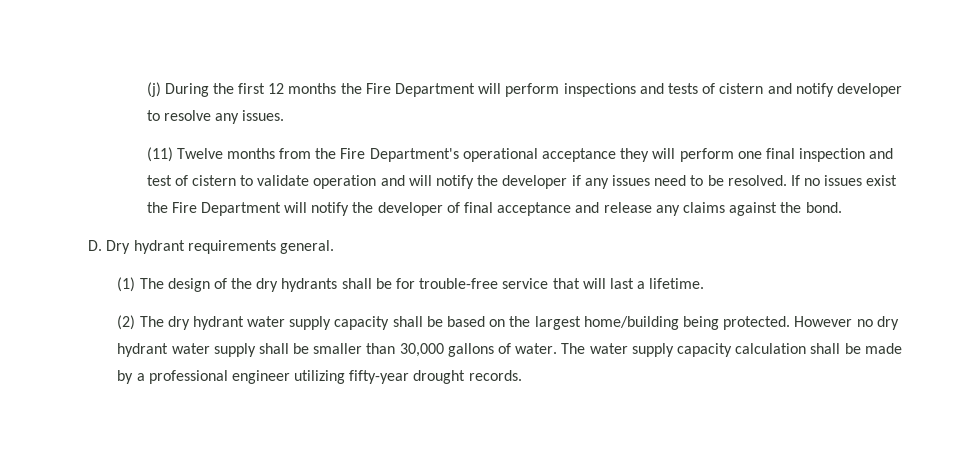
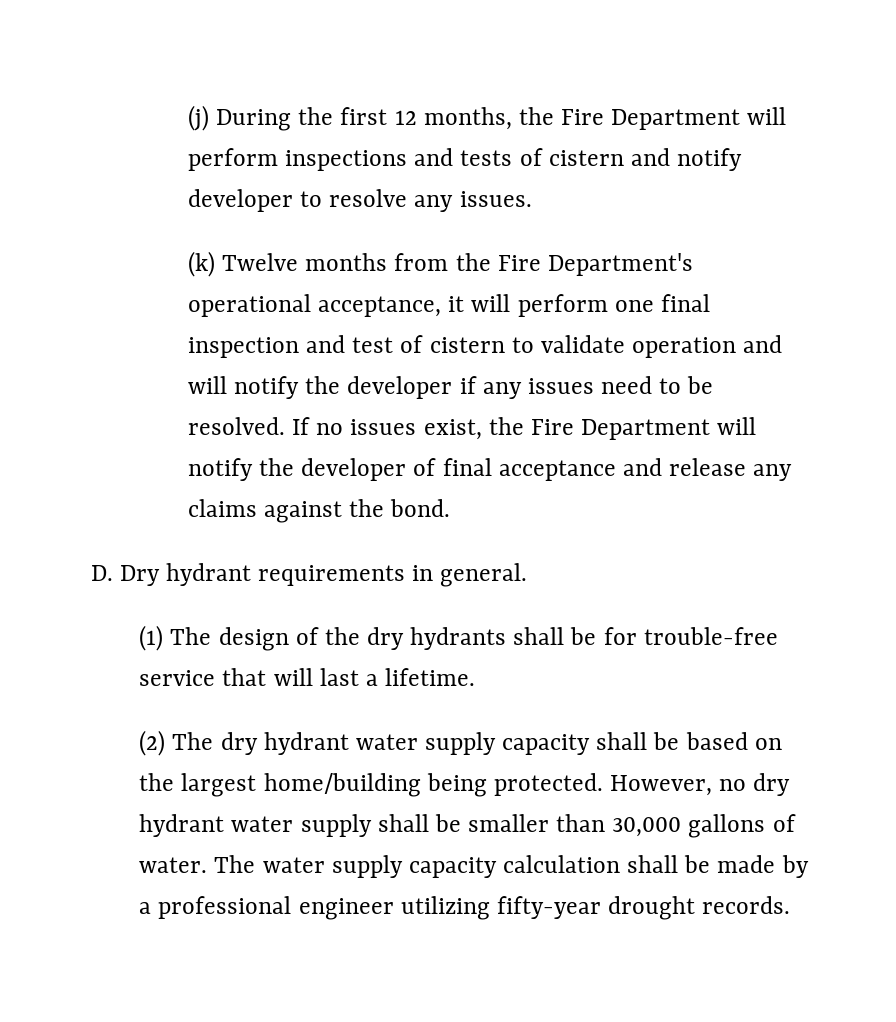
- (j) During the first 12 months the Fire Department will perform inspections and tests of cistern and notify developer to resolve any issues.
+ (j) During the first 12 months, the Fire Department will perform inspections and tests of cistern and notify developer to resolve any issues.
- (11) Twelve months from the Fire Department's operational acceptance they will perform one final inspection and test of cistern to validate operation and will notify the developer if any issues need to be resolved.
+ (k) Twelve months from the Fire Department's operational acceptance, it will perform one final inspection and test of cistern to validate operation and will notify the developer if any issues need to be resolved.
- If no issues exist the Fire Department will notify the developer of final acceptance and release any claims against the bond.
+ If no issues exist, the Fire Department will notify the developer of final acceptance and release any claims against the bond.
- D. Dry hydrant requirements general.
+ D. Dry hydrant requirements in general.
- However no dry hydrant water supply shall be smaller than 30,000 gallons of water.
+ However, no dry hydrant water supply shall be smaller than 30,000 gallons of water.

